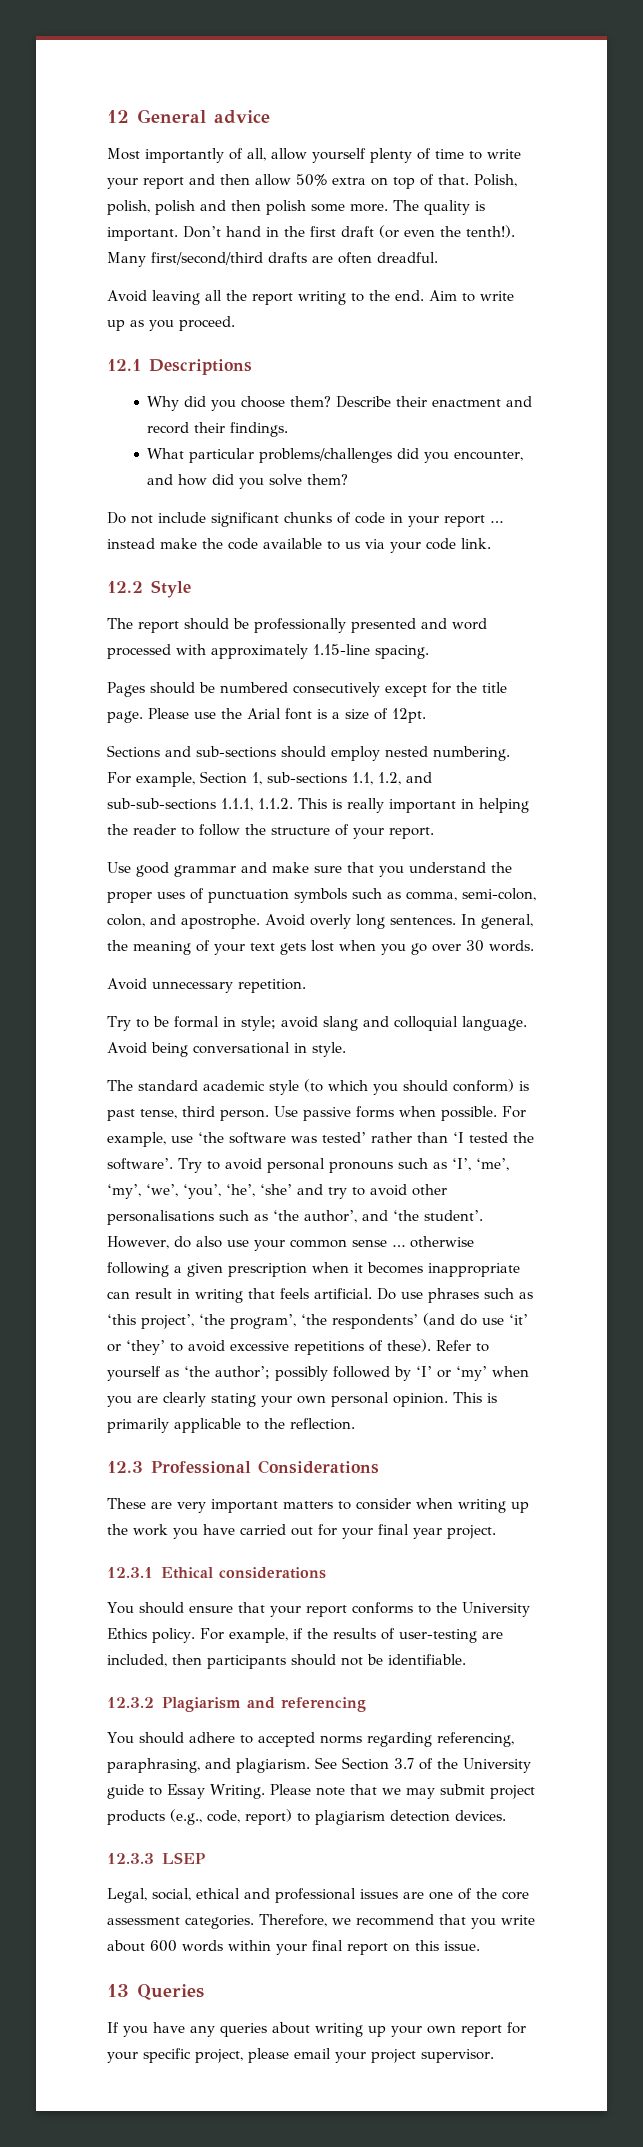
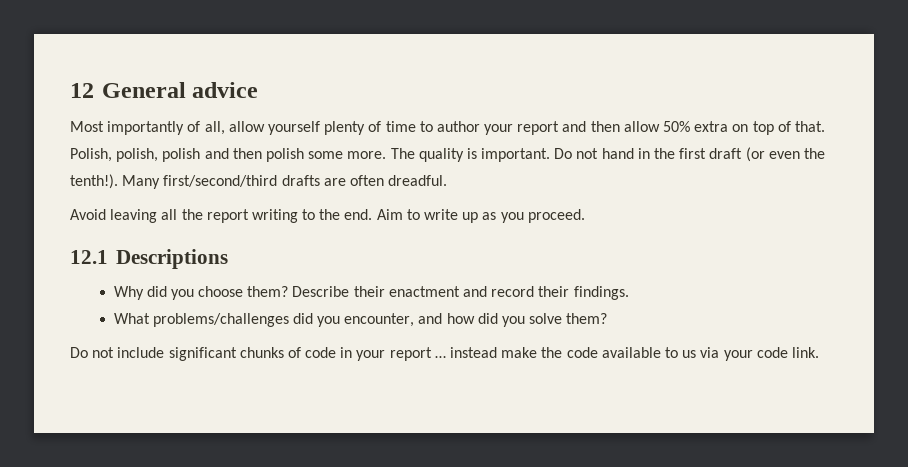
- Most importantly of all, allow yourself plenty of time to write your report and then allow 50% extra on top of that.
+ Most importantly of all, allow yourself plenty of time to author your report and then allow 50% extra on top of that.
- Don’t hand in the first draft (or even the tenth!).
+ Do not hand in the first draft (or even the tenth!).
- What particular problems/challenges did you encounter, and how did you solve them?
+ What problems/challenges did you encounter, and how did you solve them?
- 12.2 Style
- The report should be professionally presented and word processed with approximately 1.15-line spacing.
- Pages should be numbered consecutively except for the title page. Please use the Arial font is a size of 12pt.
- Sections and sub-sections should employ nested numbering. For example, Section 1, sub-sections 1.1, 1.2, and sub-sub-sections 1.1.1, 1.1.2. This is really important in helping the reader to follow the structure of your report.
- Use good grammar and make sure that you understand the proper uses of punctuation symbols such as comma, semi-colon, colon, and apostrophe. Avoid overly long sentences. In general, the meaning of your text gets lost when you go over 30 words.
- Avoid unnecessary repetition.
- Try to be formal in style; avoid slang and colloquial language. Avoid being conversational in style.
- The standard academic style (to which you should conform) is past tense, third person. Use passive forms when possible. For example, use ‘the software was tested’ rather than ‘I tested the software’. Try to avoid personal pronouns such as ‘I’, ‘me’, ‘my’, ‘we’, ‘you’, ‘he’, ‘she’ and try to avoid other personalisations such as ‘the author’, and ‘the student’. However, do also use your common sense … otherwise following a given prescription when it becomes inappropriate can result in writing that feels artificial. Do use phrases such as ‘this project’, ‘the program’, ‘the respondents’ (and do use ‘it’ or ‘they’ to avoid excessive repetitions of these). Refer to yourself as ‘the author’; possibly followed by ‘I’ or ‘my’ when you are clearly stating your own personal opinion. This is primarily applicable to the reflection.
- 12.3 Professional Considerations
- These are very important matters to consider when writing up the work you have carried out for your final year project.
- 12.3.1 Ethical considerations
- You should ensure that your report conforms to the University Ethics policy. For example, if the results of user-testing are included, then participants should not be identifiable.
- 12.3.2 Plagiarism and referencing
- You should adhere to accepted norms regarding referencing, paraphrasing, and plagiarism. See Section 3.7 of the University guide to Essay Writing. Please note that we may submit project products (e.g., code, report) to plagiarism detection devices.
- 12.3.3 LSEP
- Legal, social, ethical and professional issues are one of the core assessment categories. Therefore, we recommend that you write about 600 words within your final report on this issue.
- 13 Queries
- If you have any queries about writing up your own report for your specific project, please email your project supervisor.

